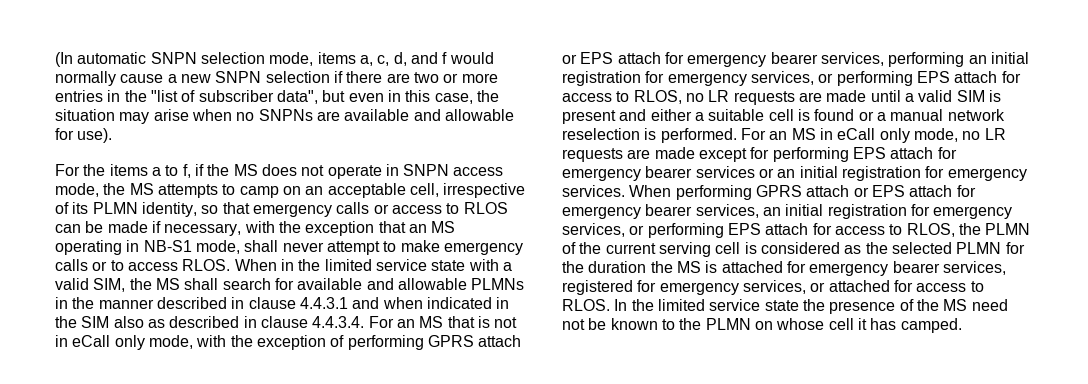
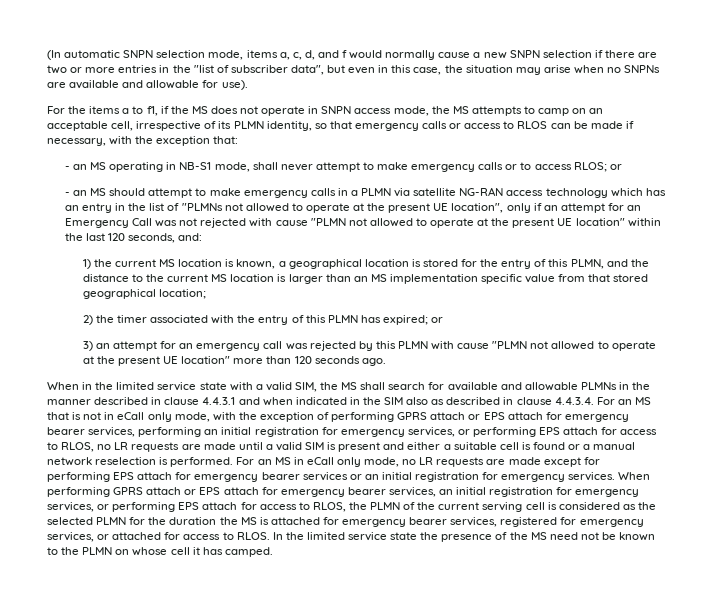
- For the items a to f, if the MS does not operate in SNPN access mode, the MS attempts to camp on an acceptable cell, irrespective of its PLMN identity, so that emergency calls or access to RLOS can be made if necessary, with the exception that an MS operating in NB-S1 mode, shall never attempt to make emergency calls or to access RLOS. When in the limited service state with a valid SIM, the MS shall search for available and allowable PLMNs in the manner described in clause 4.4.3.1 and when indicated in the SIM also as described in clause 4.4.3.4. For an MS that is not in eCall only mode, with the exception of performing GPRS attach or EPS attach for emergency bearer services, performing an initial registration for emergency services, or performing EPS attach for access to RLOS, no LR requests are made until a valid SIM is present and either a suitable cell is found or a manual network reselection is performed.
+ For the items a to f1, if the MS does not operate in SNPN access mode, the MS attempts to camp on an acceptable cell, irrespective of its PLMN identity, so that emergency calls or access to RLOS can be made if necessary, with the exception that:
+ - an MS operating in NB-S1 mode, shall never attempt to make emergency calls or to access RLOS; or
+ - an MS should attempt to make emergency calls in a PLMN via satellite NG-RAN access technology which has an entry in the list of "PLMNs not allowed to operate at the present UE location", only if an attempt for an Emergency Call was not rejected with cause "PLMN not allowed to operate at the present UE location" within the last 120 seconds, and:
+ 1) the current MS location is known, a geographical location is stored for the entry of this PLMN, and the distance to the current MS location is larger than an MS implementation specific value from that stored geographical location;
+ 2) the timer associated with the entry of this PLMN has expired; or
+ 3) an attempt for an emergency call was rejected by this PLMN with cause "PLMN not allowed to operate at the present UE location" more than 120 seconds ago.
+ When in the limited service state with a valid SIM, the MS shall search for available and allowable PLMNs in the manner described in clause 4.4.3.1 and when indicated in the SIM also as described in clause 4.4.3.4. For an MS that is not in eCall only mode, with the exception of performing GPRS attach or EPS attach for emergency bearer services, performing an initial registration for emergency services, or performing EPS attach for access to RLOS, no LR requests are made until a valid SIM is present and either a suitable cell is found or a manual network reselection is performed.

